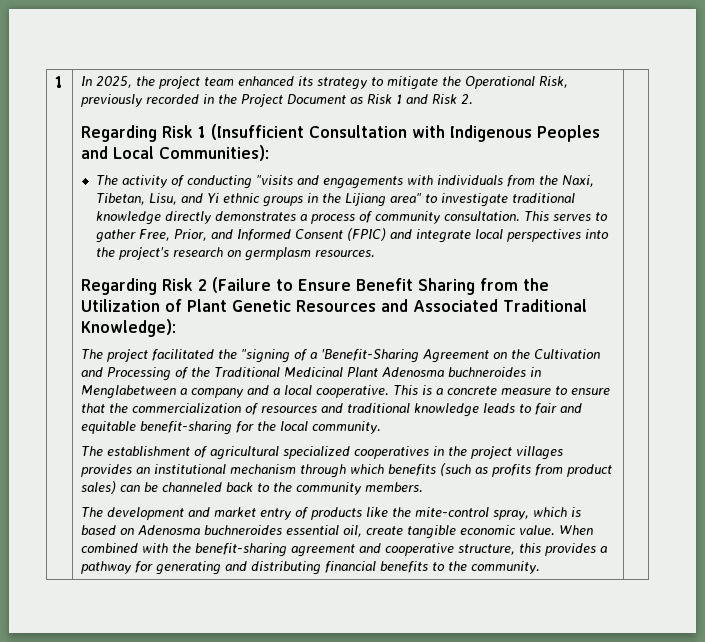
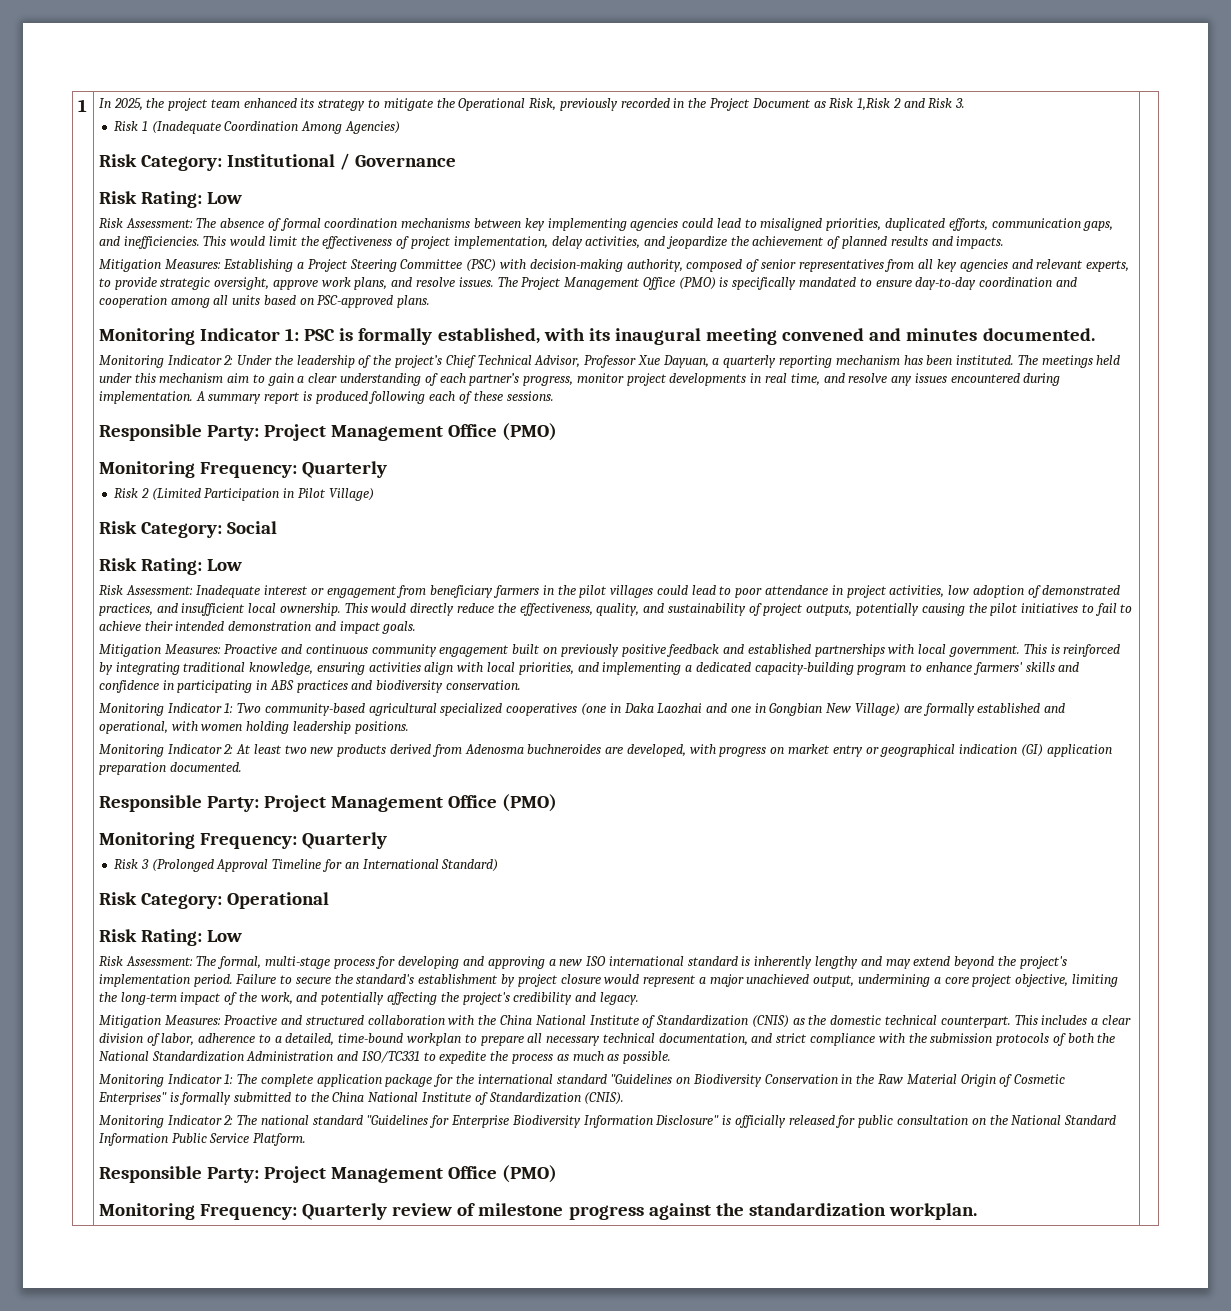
- In 2025, the project team enhanced its strategy to mitigate the Operational Risk, previously recorded in the Project Document as Risk 1 and Risk 2.
- Regarding Risk 1 (Insufficient Consultation with Indigenous Peoples and Local Communities):
- The activity of conducting "visits and engagements with individuals from the Naxi, Tibetan, Lisu, and Yi ethnic groups in the Lijiang area" to investigate traditional knowledge directly demonstrates a process of community consultation. This serves to gather Free, Prior, and Informed Consent (FPIC) and integrate local perspectives into the project's research on germplasm resources.
- Regarding Risk 2 (Failure to Ensure Benefit Sharing from the Utilization of Plant Genetic Resources and Associated Traditional Knowledge):
- The project facilitated the "signing of a 'Benefit-Sharing Agreement on the Cultivation and Processing of the Traditional Medicinal Plant Adenosma buchneroides in Menglabetween a company and a local cooperative. This is a concrete measure to ensure that the commercialization of resources and traditional knowledge leads to fair and equitable benefit-sharing for the local community.
- The establishment of agricultural specialized cooperatives in the project villages provides an institutional mechanism through which benefits (such as profits from product sales) can be channeled back to the community members.
- The development and market entry of products like the mite-control spray, which is based on Adenosma buchneroides essential oil, create tangible economic value. When combined with the benefit-sharing agreement and cooperative structure, this provides a pathway for generating and distributing financial benefits to the community.
+ In 2025, the project team enhanced its strategy to mitigate the Operational Risk, previously recorded in the Project Document as Risk 1,Risk 2 and Risk 3.
+ Risk 1 (Inadequate Coordination Among Agencies)
+ Risk Category: Institutional / Governance
+ Risk Rating: Low
+ Risk Assessment: The absence of formal coordination mechanisms between key implementing agencies could lead to misaligned priorities, duplicated efforts, communication gaps, and inefficiencies. This would limit the effectiveness of project implementation, delay activities, and jeopardize the achievement of planned results and impacts.
+ Mitigation Measures: Establishing a Project Steering Committee (PSC) with decision-making authority, composed of senior representatives from all key agencies and relevant experts, to provide strategic oversight, approve work plans, and resolve issues. The Project Management Office (PMO) is specifically mandated to ensure day-to-day coordination and cooperation among all units based on PSC-approved plans.
+ Monitoring Indicator 1: PSC is formally established, with its inaugural meeting convened and minutes documented.
+ Monitoring Indicator 2: Under the leadership of the project’s Chief Technical Advisor, Professor Xue Dayuan, a quarterly reporting mechanism has been instituted. The meetings held under this mechanism aim to gain a clear understanding of each partner’s progress, monitor project developments in real time, and resolve any issues encountered during implementation. A summary report is produced following each of these sessions.
+ Responsible Party: Project Management Office (PMO)
+ Monitoring Frequency: Quarterly
+ Risk 2 (Limited Participation in Pilot Village)
+ Risk Category: Social
+ Risk Rating: Low
+ Risk Assessment: Inadequate interest or engagement from beneficiary farmers in the pilot villages could lead to poor attendance in project activities, low adoption of demonstrated practices, and insufficient local ownership. This would directly reduce the effectiveness, quality, and sustainability of project outputs, potentially causing the pilot initiatives to fail to achieve their intended demonstration and impact goals.
+ Mitigation Measures: Proactive and continuous community engagement built on previously positive feedback and established partnerships with local government. This is reinforced by integrating traditional knowledge, ensuring activities align with local priorities, and implementing a dedicated capacity-building program to enhance farmers' skills and confidence in participating in ABS practices and biodiversity conservation.
+ Monitoring Indicator 1: Two community-based agricultural specialized cooperatives (one in Daka Laozhai and one in Gongbian New Village) are formally established and operational, with women holding leadership positions.
+ Monitoring Indicator 2: At least two new products derived from Adenosma buchneroides are developed, with progress on market entry or geographical indication (GI) application preparation documented.
+ Responsible Party: Project Management Office (PMO)
+ Monitoring Frequency: Quarterly
+ Risk 3 (Prolonged Approval Timeline for an International Standard)
+ Risk Category: Operational
+ Risk Rating: Low
+ Risk Assessment: The formal, multi-stage process for developing and approving a new ISO international standard is inherently lengthy and may extend beyond the project's implementation period. Failure to secure the standard's establishment by project closure would represent a major unachieved output, undermining a core project objective, limiting the long-term impact of the work, and potentially affecting the project's credibility and legacy.
+ Mitigation Measures: Proactive and structured collaboration with the China National Institute of Standardization (CNIS) as the domestic technical counterpart. This includes a clear division of labor, adherence to a detailed, time-bound workplan to prepare all necessary technical documentation, and strict compliance with the submission protocols of both the National Standardization Administration and ISO/TC331 to expedite the process as much as possible.
+ Monitoring Indicator 1: The complete application package for the international standard "Guidelines on Biodiversity Conservation in the Raw Material Origin of Cosmetic Enterprises" is formally submitted to the China National Institute of Standardization (CNIS).
+ Monitoring Indicator 2: The national standard "Guidelines for Enterprise Biodiversity Information Disclosure" is officially released for public consultation on the National Standard Information Public Service Platform.
+ Responsible Party: Project Management Office (PMO)
+ Monitoring Frequency: Quarterly review of milestone progress against the standardization workplan.

